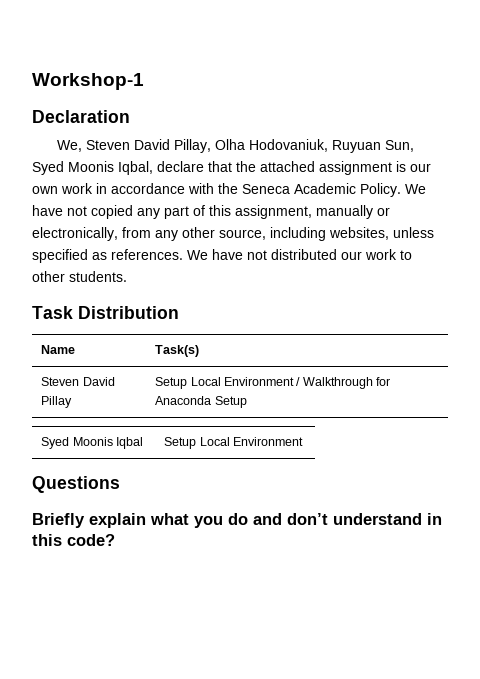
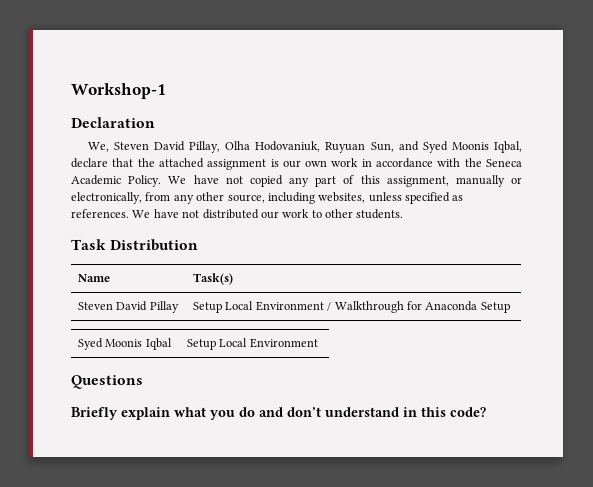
- We, Steven David Pillay, Olha Hodovaniuk, Ruyuan Sun, Syed Moonis Iqbal, declare that the attached assignment is our own work in accordance with the Seneca Academic Policy.
+ We, Steven David Pillay, Olha Hodovaniuk, Ruyuan Sun, and Syed Moonis Iqbal, declare that the attached assignment is our own work in accordance with the Seneca Academic Policy.

